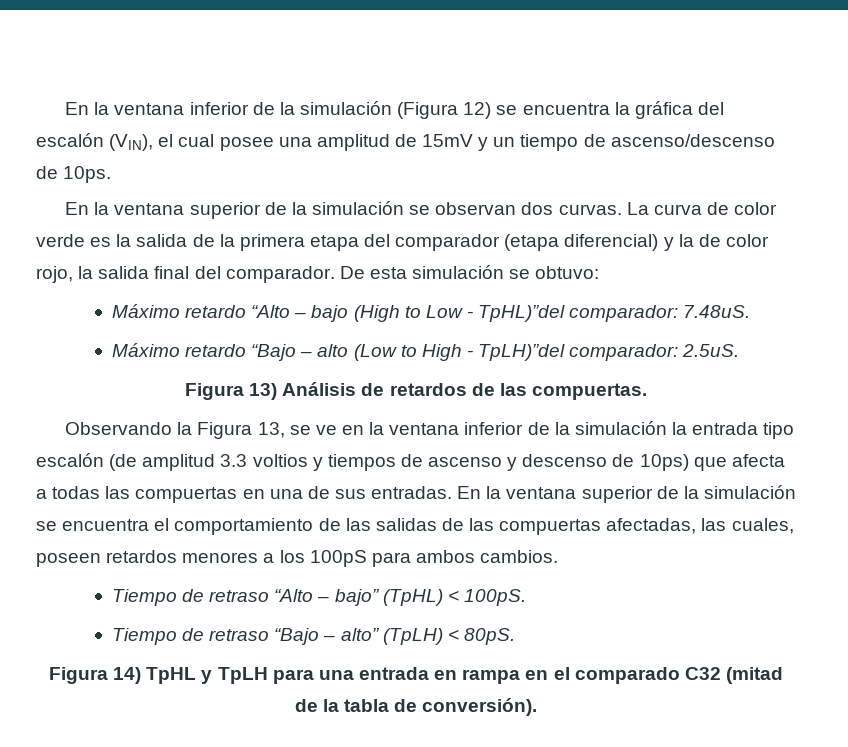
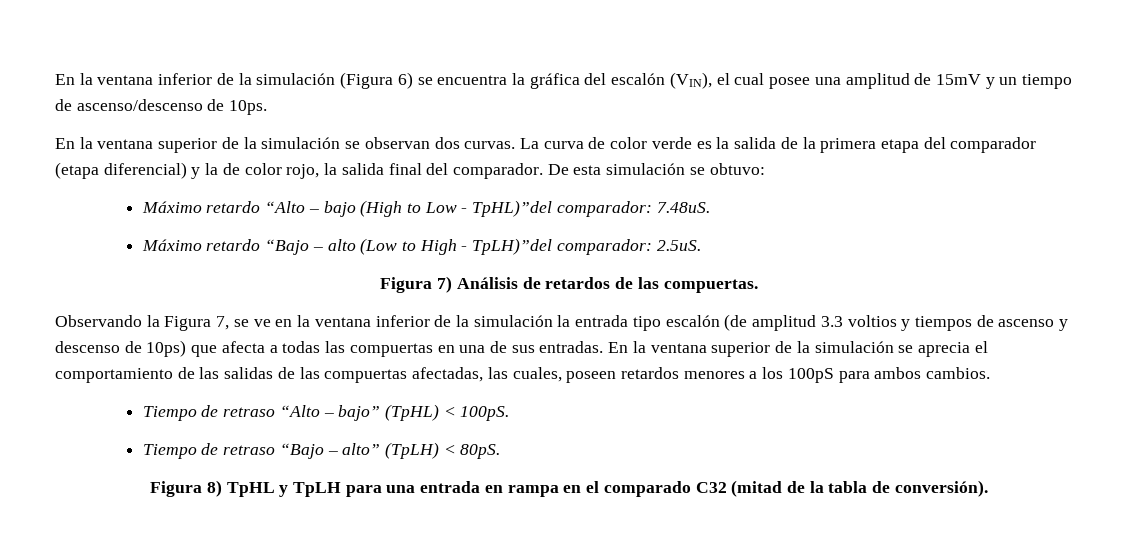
- En la ventana inferior de la simulación (Figura 12) se encuentra la gráfica del escalón (VIN), el cual posee una amplitud de 15mV y un tiempo de ascenso/descenso de 10ps.
+ En la ventana inferior de la simulación (Figura 6) se encuentra la gráfica del escalón (VIN), el cual posee una amplitud de 15mV y un tiempo de ascenso/descenso de 10ps.
- Figura 13) Análisis de retardos de las compuertas.
+ Figura 7) Análisis de retardos de las compuertas.
- Observando la Figura 13, se ve en la ventana inferior de la simulación la entrada tipo escalón (de amplitud 3.3 voltios y tiempos de ascenso y descenso de 10ps) que afecta a todas las compuertas en una de sus entradas.
+ Observando la Figura 7, se ve en la ventana inferior de la simulación la entrada tipo escalón (de amplitud 3.3 voltios y tiempos de ascenso y descenso de 10ps) que afecta a todas las compuertas en una de sus entradas.
- En la ventana superior de la simulación se encuentra el comportamiento de las salidas de las compuertas afectadas, las cuales, poseen retardos menores a los 100pS para ambos cambios.
+ En la ventana superior de la simulación se aprecia el comportamiento de las salidas de las compuertas afectadas, las cuales, poseen retardos menores a los 100pS para ambos cambios.
- Figura 14) TpHL y TpLH para una entrada en rampa en el comparado C32 (mitad de la tabla de conversión).
+ Figura 8) TpHL y TpLH para una entrada en rampa en el comparado C32 (mitad de la tabla de conversión).

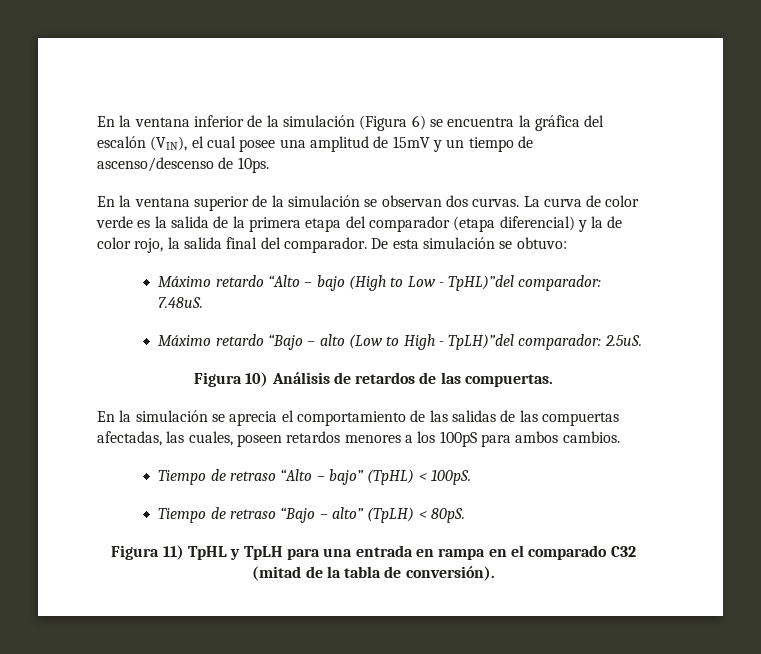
- Figura 7) Análisis de retardos de las compuertas.
+ Figura 10) Análisis de retardos de las compuertas.
- Observando la Figura 7, se ve en la ventana inferior de la simulación la entrada tipo escalón (de amplitud 3.3 voltios y tiempos de ascenso y descenso de 10ps) que afecta a todas las compuertas en una de sus entradas. En la ventana superior de la simulación se aprecia el comportamiento de las salidas de las compuertas afectadas, las cuales, poseen retardos menores a los 100pS para ambos cambios.
+ En la simulación se aprecia el comportamiento de las salidas de las compuertas afectadas, las cuales, poseen retardos menores a los 100pS para ambos cambios.
- Figura 8) TpHL y TpLH para una entrada en rampa en el comparado C32 (mitad de la tabla de conversión).
+ Figura 11) TpHL y TpLH para una entrada en rampa en el comparado C32 (mitad de la tabla de conversión).

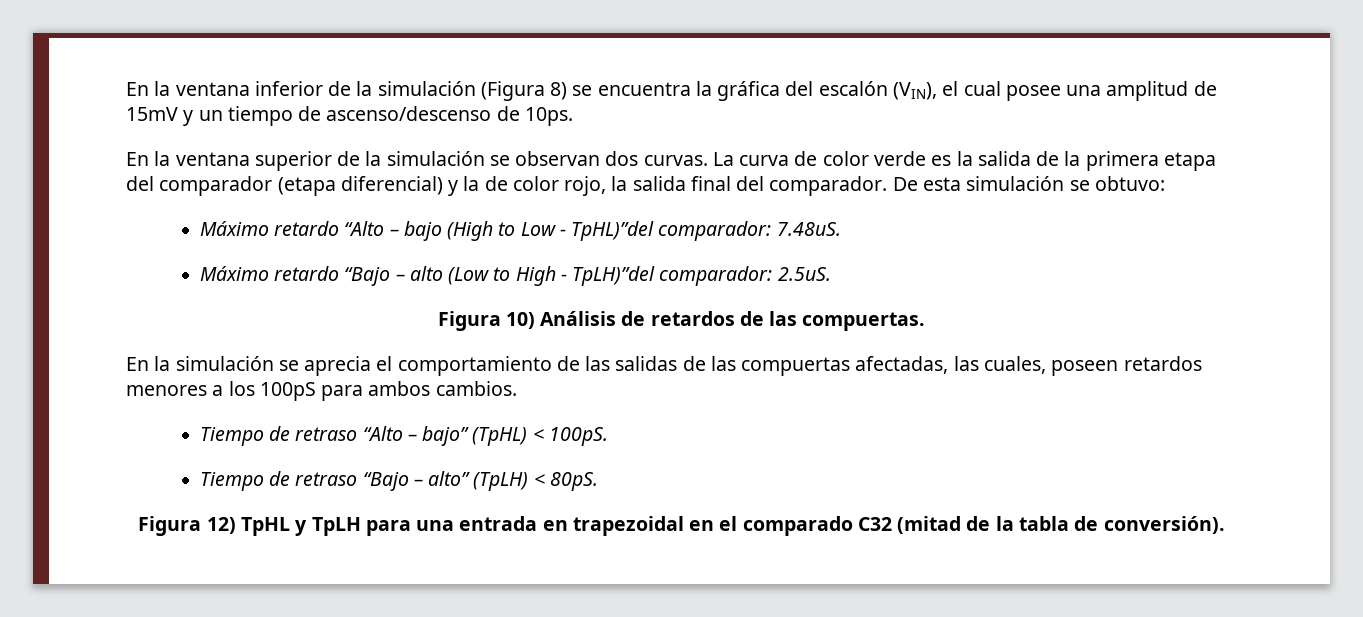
- En la ventana inferior de la simulación (Figura 6) se encuentra la gráfica del escalón (VIN), el cual posee una amplitud de 15mV y un tiempo de ascenso/descenso de 10ps.
+ En la ventana inferior de la simulación (Figura 8) se encuentra la gráfica del escalón (VIN), el cual posee una amplitud de 15mV y un tiempo de ascenso/descenso de 10ps.
- Figura 11) TpHL y TpLH para una entrada en rampa en el comparado C32 (mitad de la tabla de conversión).
+ Figura 12) TpHL y TpLH para una entrada en trapezoidal en el comparado C32 (mitad de la tabla de conversión).

